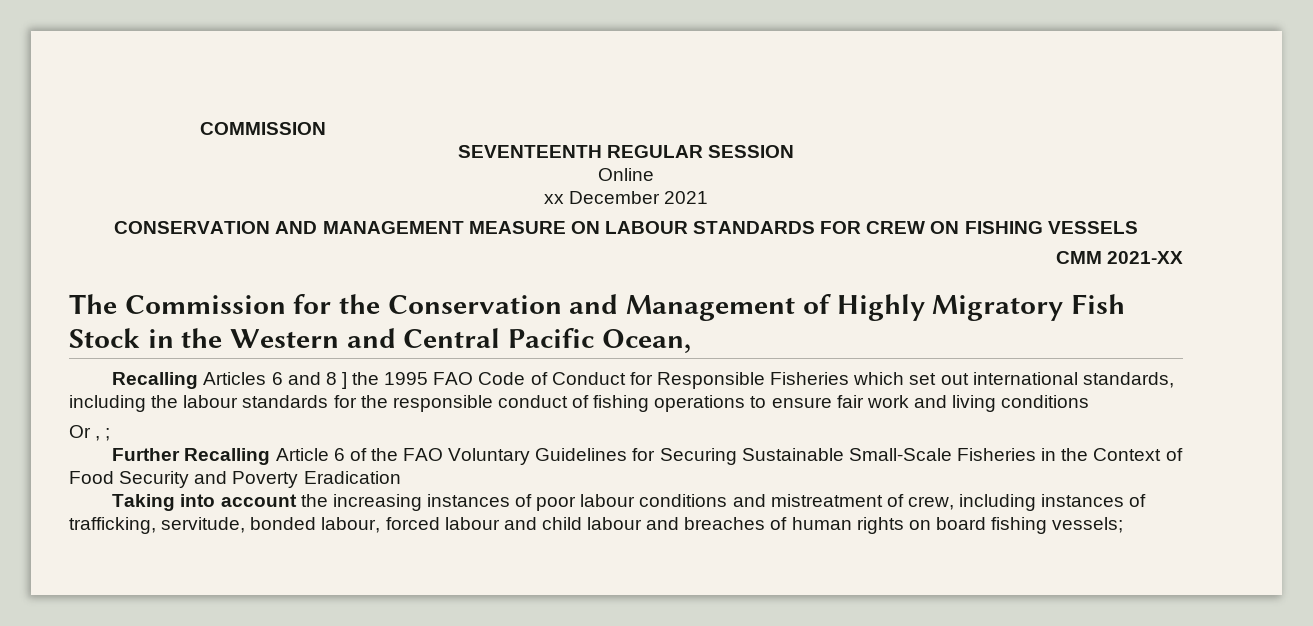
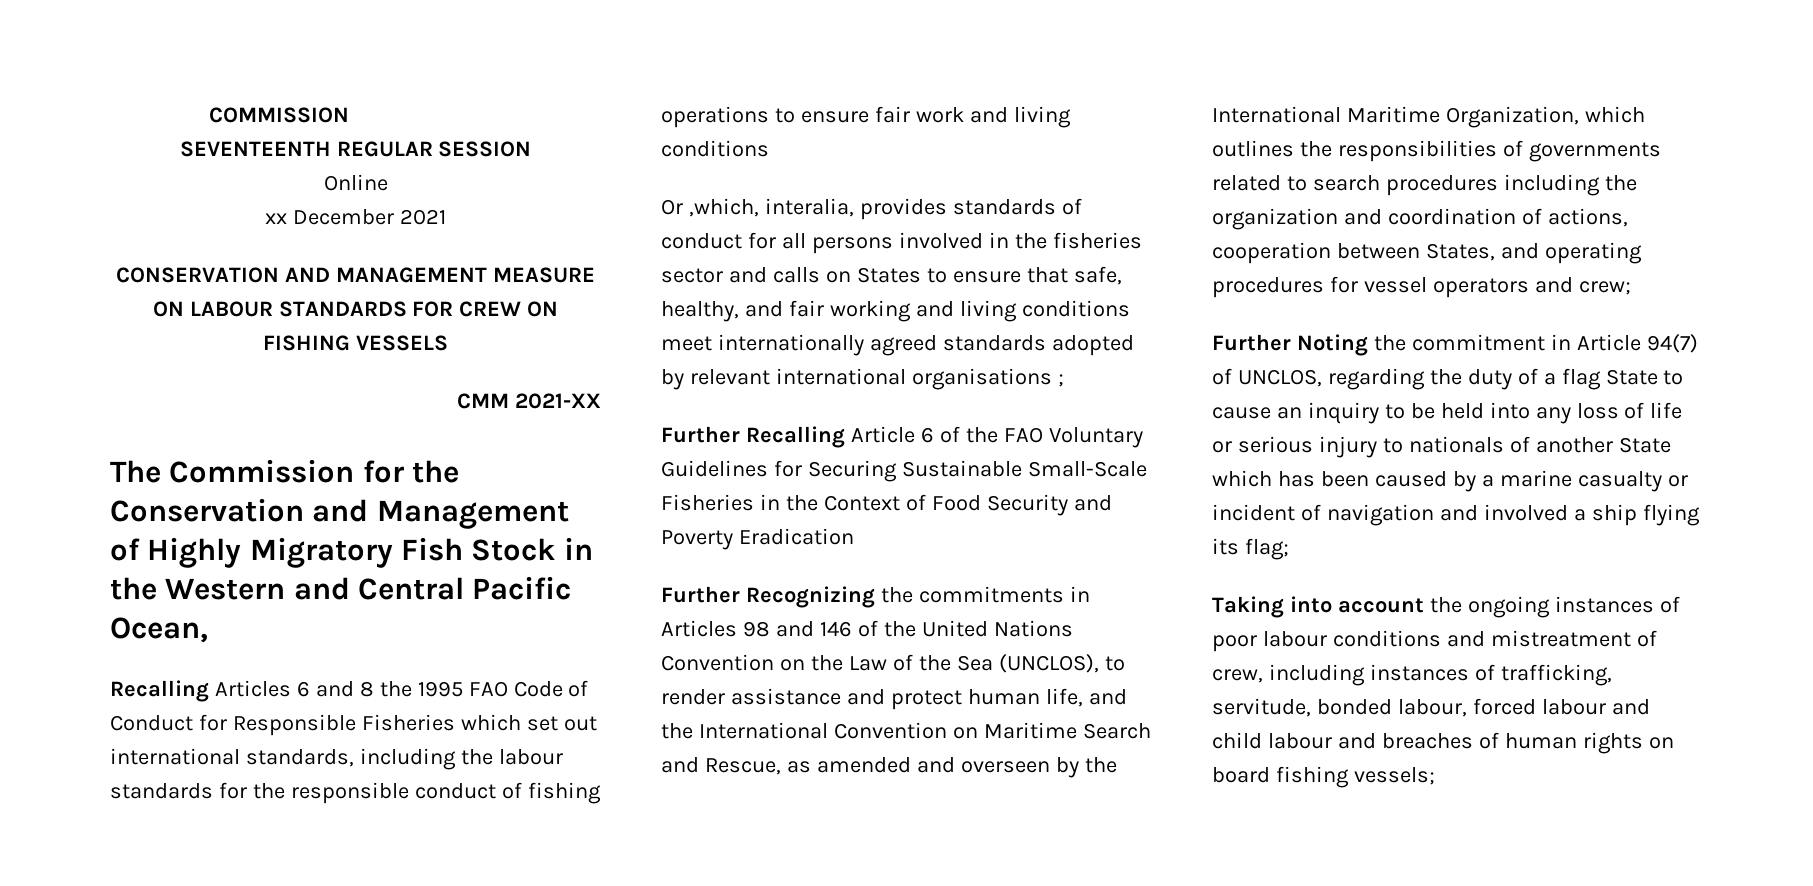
- Recalling Articles 6 and 8 ] the 1995 FAO Code of Conduct for Responsible Fisheries which set out international standards, including the labour standards for the responsible conduct of fishing operations to ensure fair work and living conditions
+ Recalling Articles 6 and 8 the 1995 FAO Code of Conduct for Responsible Fisheries which set out international standards, including the labour standards for the responsible conduct of fishing operations to ensure fair work and living conditions
- Or , ;
+ Or ,which, interalia, provides standards of conduct for all persons involved in the fisheries sector and calls on States to ensure that safe, healthy, and fair working and living conditions meet internationally agreed standards adopted by relevant international organisations ;
+ Further Recognizing the commitments in Articles 98 and 146 of the United Nations Convention on the Law of the Sea (UNCLOS), to render assistance and protect human life, and the International Convention on Maritime Search and Rescue, as amended and overseen by the International Maritime Organization, which outlines the responsibilities of governments related to search procedures including the organization and coordination of actions, cooperation between States, and operating procedures for vessel operators and crew;
+ Further Noting the commitment in Article 94(7) of UNCLOS, regarding the duty of a flag State to cause an inquiry to be held into any loss of life or serious injury to nationals of another State which has been caused by a marine casualty or incident of navigation and involved a ship flying its flag;
- Taking into account the increasing instances of poor labour conditions and mistreatment of crew, including instances of trafficking, servitude, bonded labour, forced labour and child labour and breaches of human rights on board fishing vessels;
+ Taking into account the ongoing instances of poor labour conditions and mistreatment of crew, including instances of trafficking, servitude, bonded labour, forced labour and child labour and breaches of human rights on board fishing vessels;

